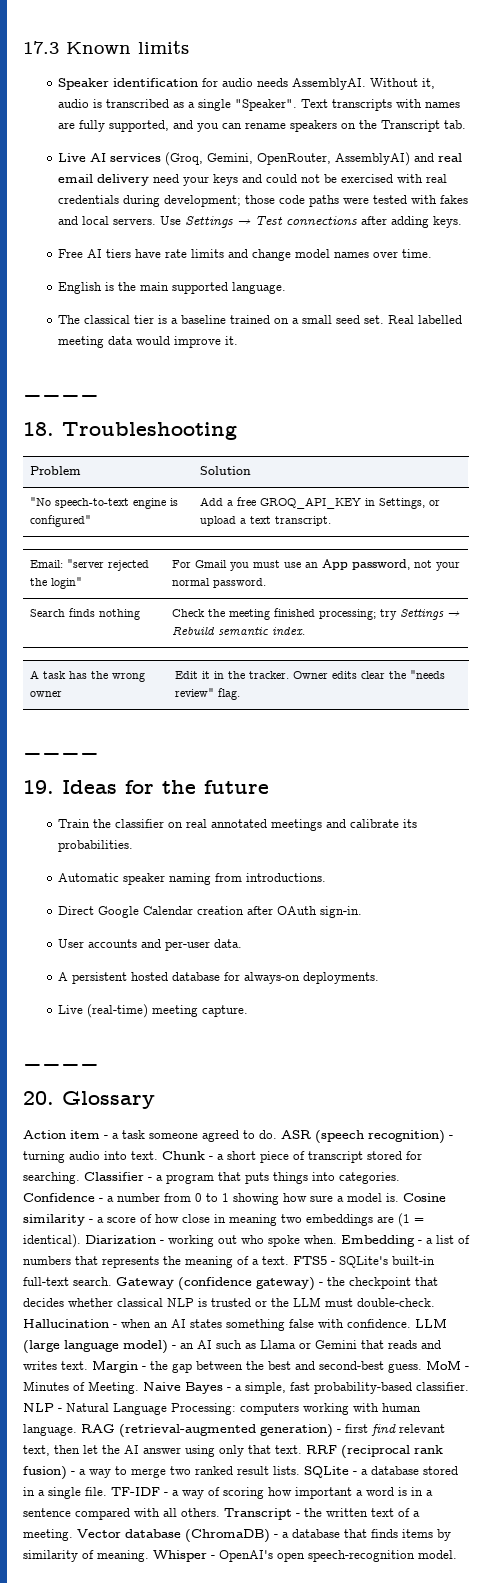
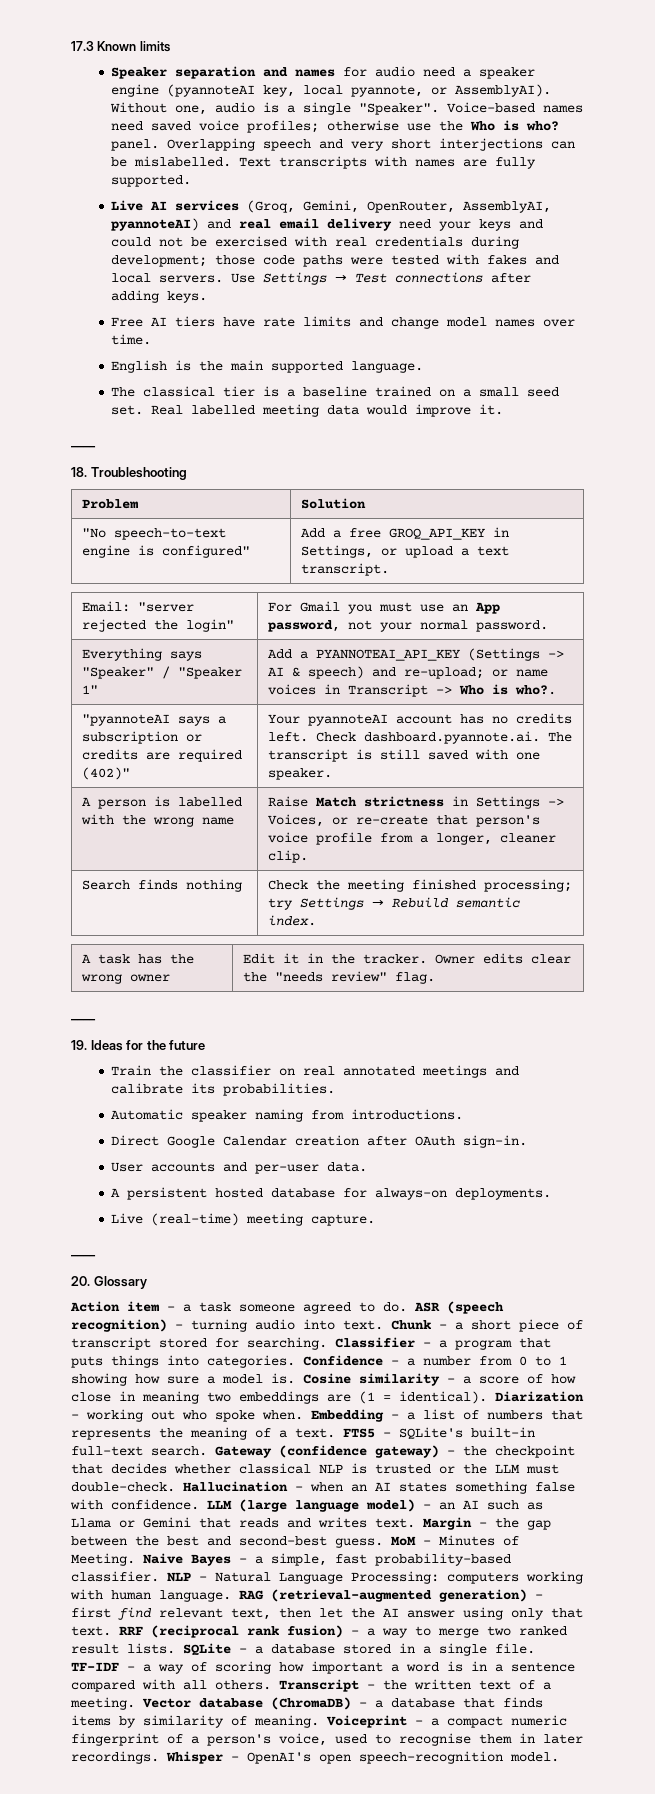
- Speaker identification for audio needs AssemblyAI. Without it, audio is transcribed as a single "Speaker".
+ Speaker separation and names for audio need a speaker engine (pyannoteAI key, local pyannote, or AssemblyAI). Without one, audio is a single "Speaker". Voice-based names need saved voice profiles; otherwise use the Who is who? panel. Overlapping speech and very short interjections can be mislabelled.
- Text transcripts with names are fully supported, and you can rename speakers on the Transcript tab.
+ Text transcripts with names are fully supported.
- Live AI services (Groq, Gemini, OpenRouter, AssemblyAI) and real email delivery need your keys and could not be exercised with real credentials during development; those code paths were tested with fakes and local servers.
+ Live AI services (Groq, Gemini, OpenRouter, AssemblyAI, pyannoteAI) and real email delivery need your keys and could not be exercised with real credentials during development; those code paths were tested with fakes and local servers.
+ Everything says "Speaker" / "Speaker 1" | Add a PYANNOTEAI_API_KEY (Settings -> AI & speech) and re-upload; or name voices in Transcript -> Who is who?.
+ "pyannoteAI says a subscription or credits are required (402)" | Your pyannoteAI account has no credits left. Check dashboard.pyannote.ai. The transcript is still saved with one speaker.
+ A person is labelled with the wrong name | Raise Match strictness in Settings -> Voices, or re-create that person's voice profile from a longer, cleaner clip.
+ Voiceprint - a compact numeric fingerprint of a person's voice, used to recognise them in later recordings.

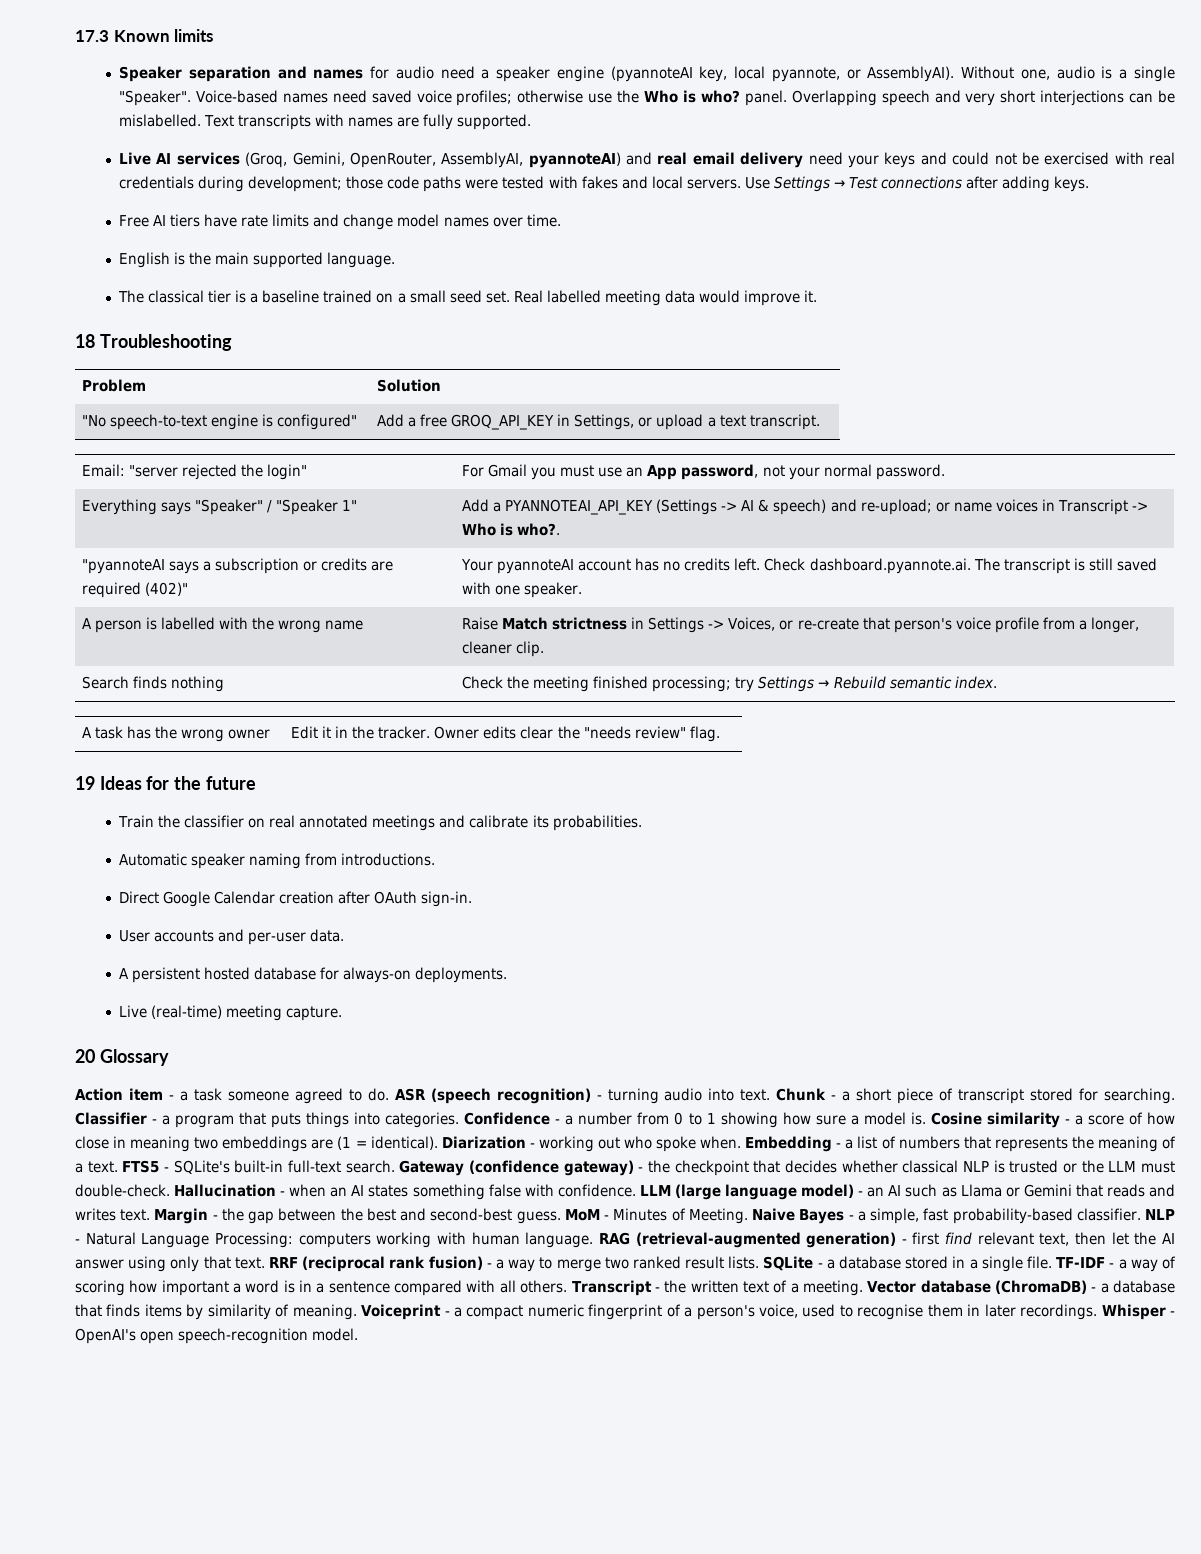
  Real labelled meeting data would improve it.
- ____
- 18. Troubleshooting
+ 18 Troubleshooting
  A task has the wrong owner | Edit it in the tracker. Owner edits clear the "needs review" flag.
- ____
- 19. Ideas for the future
+ 19 Ideas for the future
  Live (real-time) meeting capture.
- ____
- 20. Glossary
+ 20 Glossary

